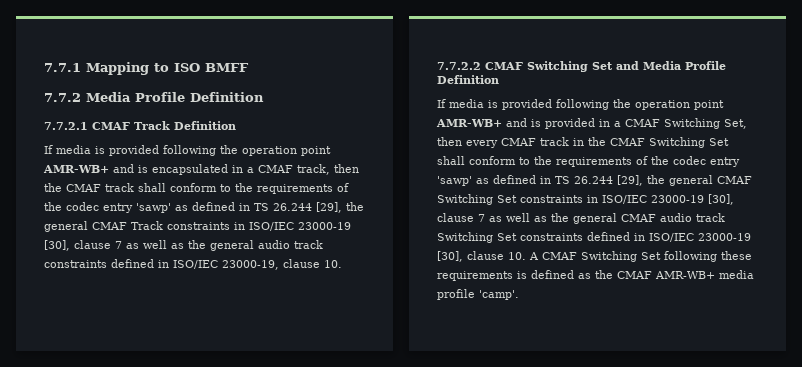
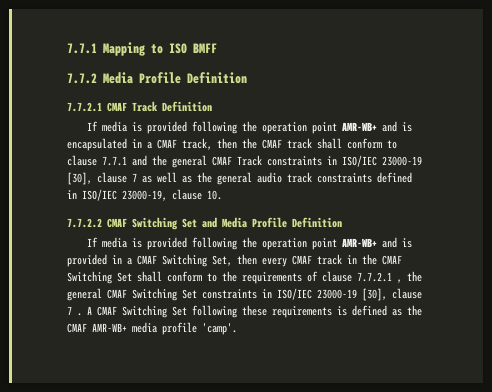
- If media is provided following the operation point AMR-WB+ and is encapsulated in a CMAF track, then the CMAF track shall conform to the requirements of the codec entry 'sawp' as defined in TS 26.244 [29], the general CMAF Track constraints in ISO/IEC 23000-19 [30], clause 7 as well as the general audio track constraints defined in ISO/IEC 23000-19, clause 10.
+ If media is provided following the operation point AMR-WB+ and is encapsulated in a CMAF track, then the CMAF track shall conform to clause 7.7.1 and the general CMAF Track constraints in ISO/IEC 23000-19 [30], clause 7 as well as the general audio track constraints defined in ISO/IEC 23000-19, clause 10.
- If media is provided following the operation point AMR-WB+ and is provided in a CMAF Switching Set, then every CMAF track in the CMAF Switching Set shall conform to the requirements of the codec entry 'sawp' as defined in TS 26.244 [29], the general CMAF Switching Set constraints in ISO/IEC 23000-19 [30], clause 7 as well as the general CMAF audio track Switching Set constraints defined in ISO/IEC 23000-19 [30], clause 10. A CMAF Switching Set following these requirements is defined as the CMAF AMR-WB+ media profile 'camp'.
+ If media is provided following the operation point AMR-WB+ and is provided in a CMAF Switching Set, then every CMAF track in the CMAF Switching Set shall conform to the requirements of clause 7.7.2.1 , the general CMAF Switching Set constraints in ISO/IEC 23000-19 [30], clause 7 . A CMAF Switching Set following these requirements is defined as the CMAF AMR-WB+ media profile 'camp'.

